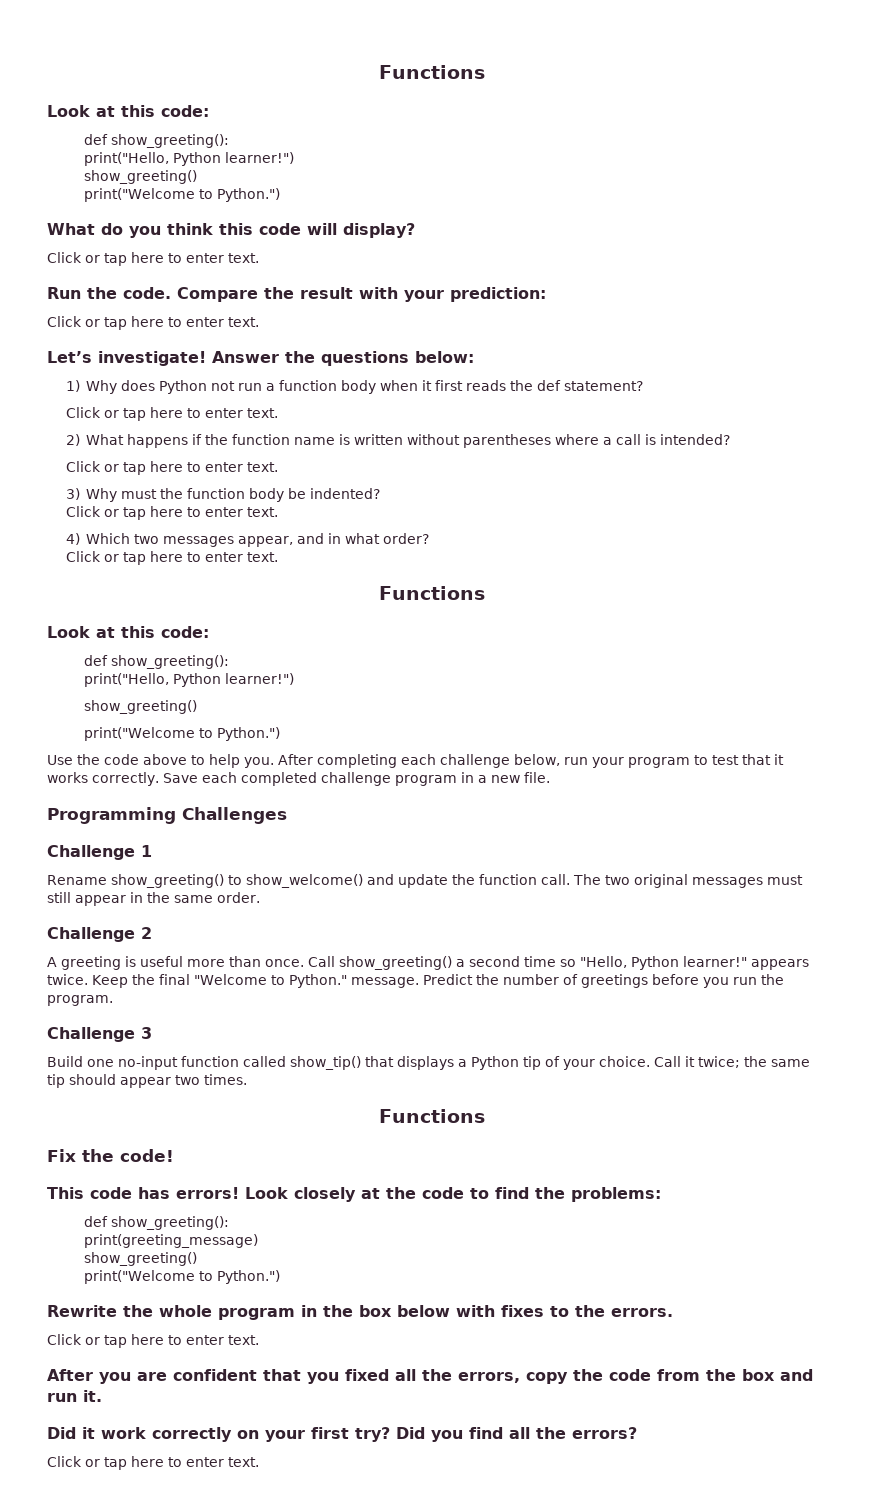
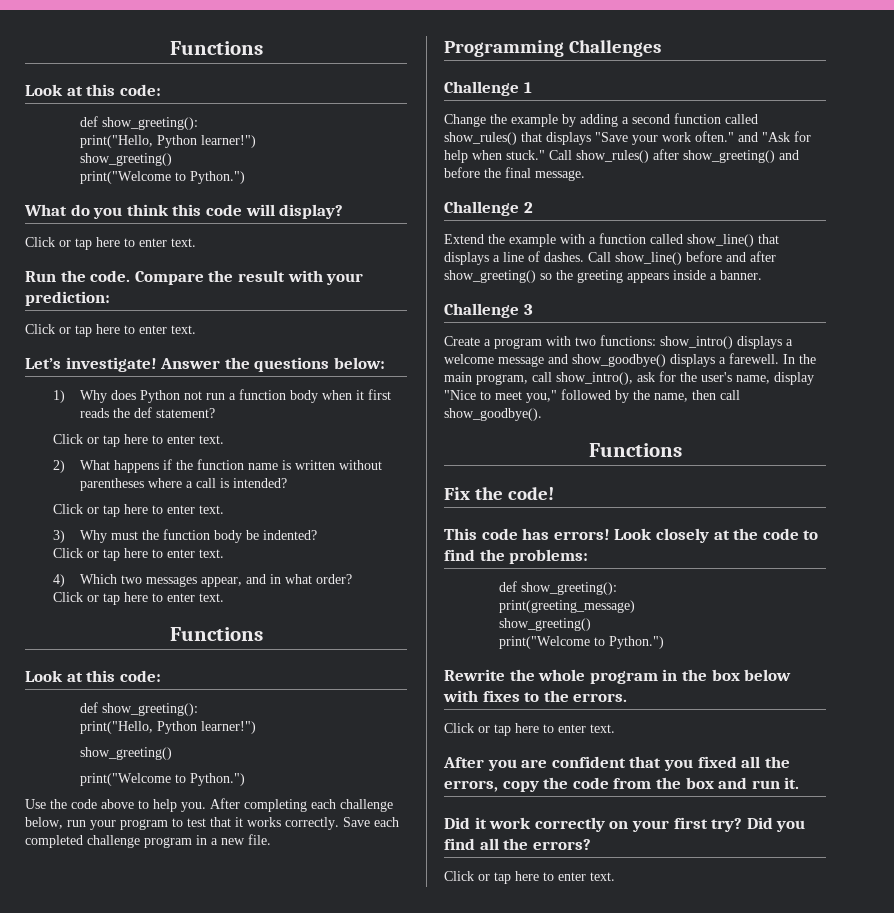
- Rename show_greeting() to show_welcome() and update the function call. The two original messages must still appear in the same order.
+ Change the example by adding a second function called show_rules() that displays "Save your work often." and "Ask for help when stuck." Call show_rules() after show_greeting() and before the final message.
  Challenge 2
- A greeting is useful more than once. Call show_greeting() a second time so "Hello, Python learner!" appears twice. Keep the final "Welcome to Python." message. Predict the number of greetings before you run the program.
+ Extend the example with a function called show_line() that displays a line of dashes. Call show_line() before and after show_greeting() so the greeting appears inside a banner.
  Challenge 3
- Build one no-input function called show_tip() that displays a Python tip of your choice. Call it twice; the same tip should appear two times.
+ Create a program with two functions: show_intro() displays a welcome message and show_goodbye() displays a farewell. In the main program, call show_intro(), ask for the user's name, display "Nice to meet you," followed by the name, then call show_goodbye().

